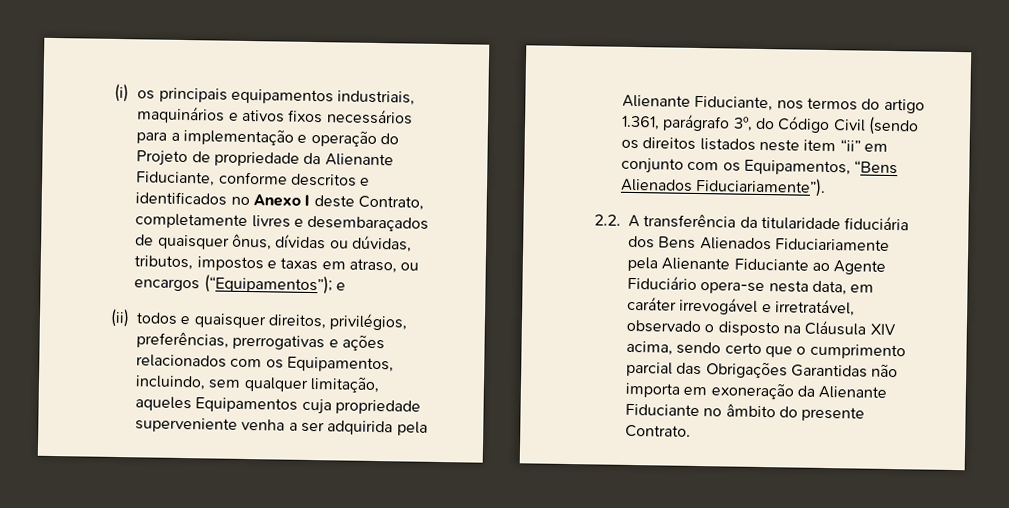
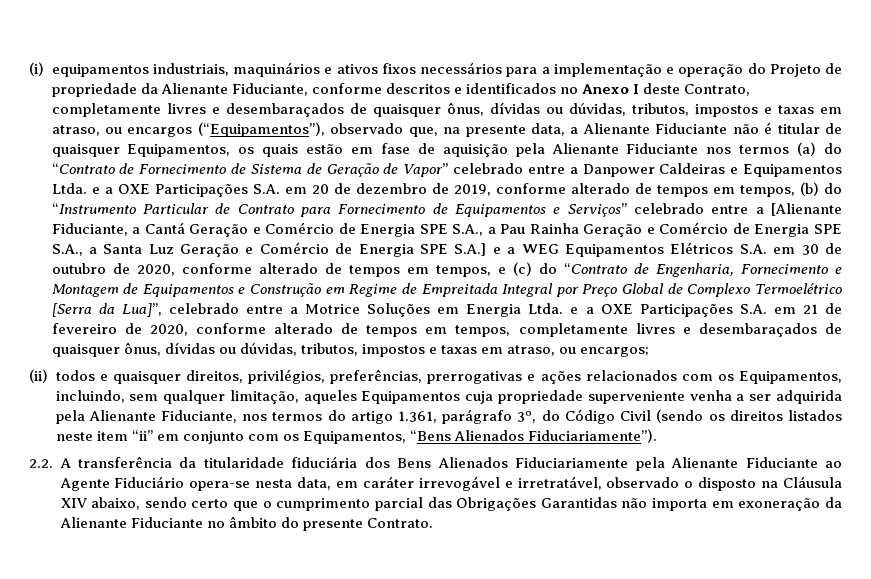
- (i) os principais equipamentos industriais, maquinários e ativos fixos necessários para a implementação e operação do Projeto de propriedade da Alienante Fiduciante, conforme descritos e identificados no Anexo I deste Contrato, completamente livres e desembaraçados de quaisquer ônus, dívidas ou dúvidas, tributos, impostos e taxas em atraso, ou encargos (“Equipamentos”); e
+ (i) equipamentos industriais, maquinários e ativos fixos necessários para a implementação e operação do Projeto de propriedade da Alienante Fiduciante, conforme descritos e identificados no Anexo I deste Contrato, completamente livres e desembaraçados de quaisquer ônus, dívidas ou dúvidas, tributos, impostos e taxas em atraso, ou encargos (“Equipamentos”), observado que, na presente data, a Alienante Fiduciante não é titular de quaisquer Equipamentos, os quais estão em fase de aquisição pela Alienante Fiduciante nos termos (a) do “Contrato de Fornecimento de Sistema de Geração de Vapor” celebrado entre a Danpower Caldeiras e Equipamentos Ltda. e a OXE Participações S.A. em 20 de dezembro de 2019, conforme alterado de tempos em tempos, (b) do “Instrumento Particular de Contrato para Fornecimento de Equipamentos e Serviços” celebrado entre a [Alienante Fiduciante, a Cantá Geração e Comércio de Energia SPE S.A., a Pau Rainha Geração e Comércio de Energia SPE S.A., a Santa Luz Geração e Comércio de Energia SPE S.A.] e a WEG Equipamentos Elétricos S.A. em 30 de outubro de 2020, conforme alterado de tempos em tempos, e (c) do “Contrato de Engenharia, Fornecimento e Montagem de Equipamentos e Construção em Regime de Empreitada Integral por Preço Global de Complexo Termoelétrico [Serra da Lua]”, celebrado entre a Motrice Soluções em Energia Ltda. e a OXE Participações S.A. em 21 de fevereiro de 2020, conforme alterado de tempos em tempos, completamente livres e desembaraçados de quaisquer ônus, dívidas ou dúvidas, tributos, impostos e taxas em atraso, ou encargos;
- 2.2. A transferência da titularidade fiduciária dos Bens Alienados Fiduciariamente pela Alienante Fiduciante ao Agente Fiduciário opera-se nesta data, em caráter irrevogável e irretratável, observado o disposto na Cláusula XIV acima, sendo certo que o cumprimento parcial das Obrigações Garantidas não importa em exoneração da Alienante Fiduciante no âmbito do presente Contrato.
+ 2.2. A transferência da titularidade fiduciária dos Bens Alienados Fiduciariamente pela Alienante Fiduciante ao Agente Fiduciário opera-se nesta data, em caráter irrevogável e irretratável, observado o disposto na Cláusula XIV abaixo, sendo certo que o cumprimento parcial das Obrigações Garantidas não importa em exoneração da Alienante Fiduciante no âmbito do presente Contrato.

